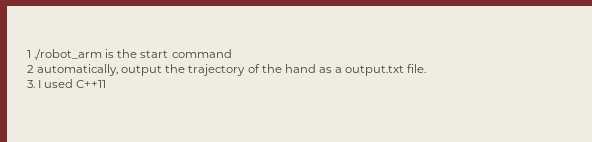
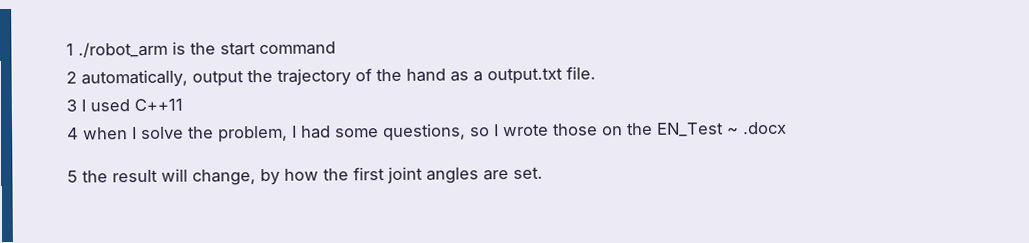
- 3. I used C++11
+ 3 I used C++11
+ 4 when I solve the problem, I had some questions, so I wrote those on the EN_Test ~ .docx
+ 5 the result will change, by how the first joint angles are set.

